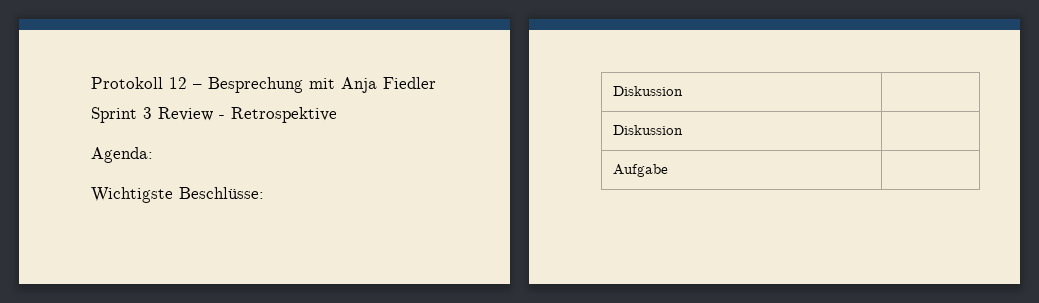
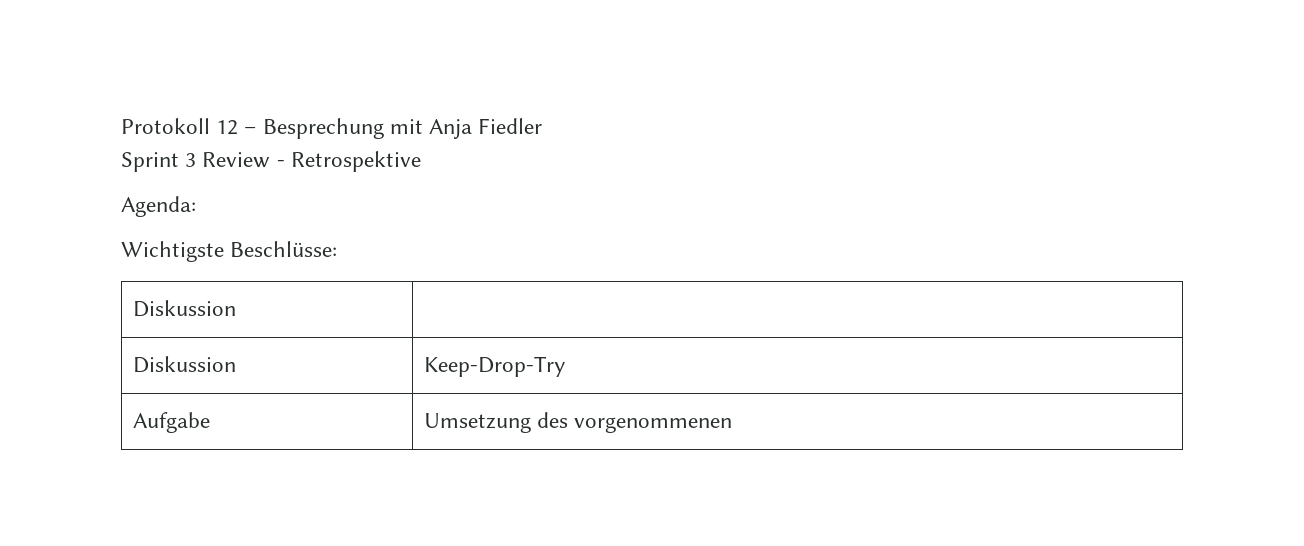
  Wichtigste Beschlüsse:
  Diskussion |
- Diskussion |
+ Diskussion | Keep-Drop-Try
- Aufgabe |
+ Aufgabe | Umsetzung des vorgenommenen

